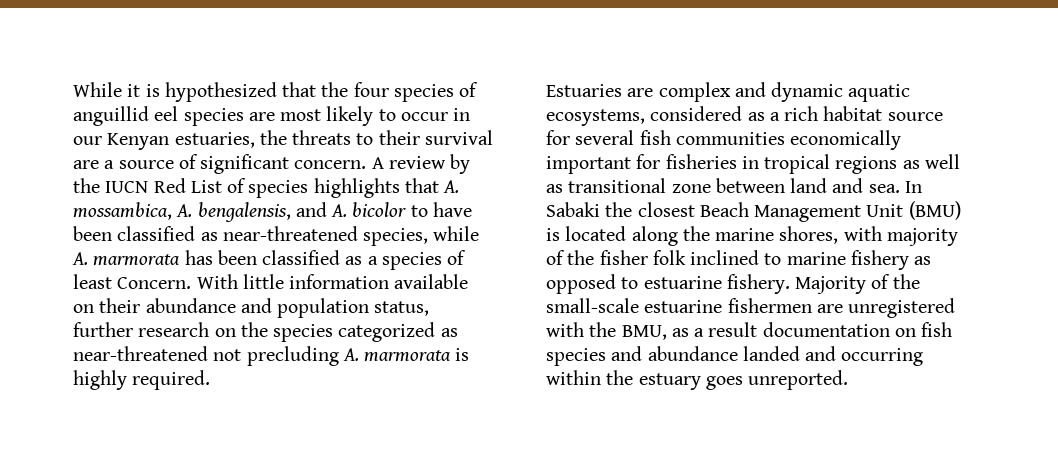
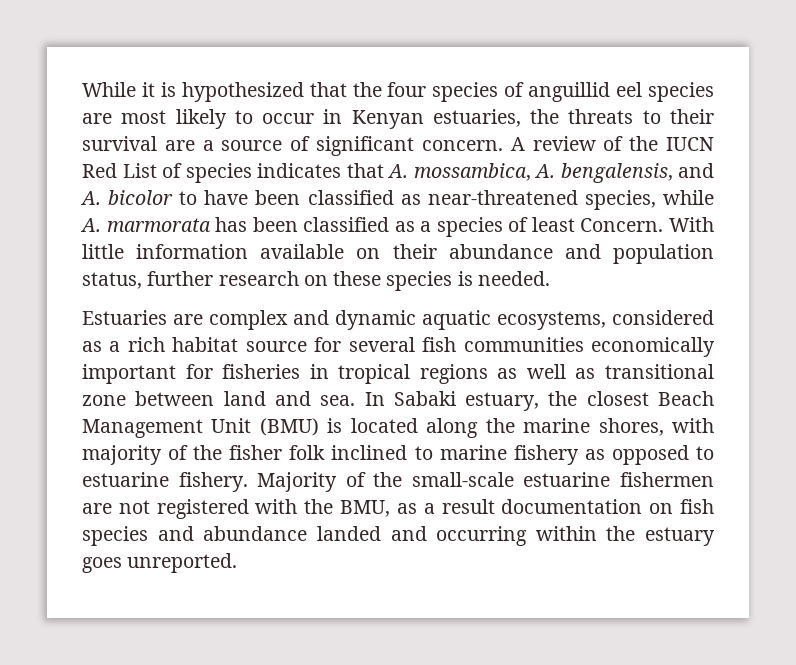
- While it is hypothesized that the four species of anguillid eel species are most likely to occur in our Kenyan estuaries, the threats to their survival are a source of significant concern.
+ While it is hypothesized that the four species of anguillid eel species are most likely to occur in Kenyan estuaries, the threats to their survival are a source of significant concern.
- A review by the IUCN Red List of species highlights that A. mossambica, A. bengalensis, and A. bicolor to have been classified as near-threatened species, while A. marmorata has been classified as a species of least Concern.
+ A review of the IUCN Red List of species indicates that A. mossambica, A. bengalensis, and A. bicolor to have been classified as near-threatened species, while A. marmorata has been classified as a species of least Concern.
- With little information available on their abundance and population status, further research on the species categorized as near-threatened not precluding A. marmorata is highly required.
+ With little information available on their abundance and population status, further research on these species is needed.
- In Sabaki the closest Beach Management Unit (BMU) is located along the marine shores, with majority of the fisher folk inclined to marine fishery as opposed to estuarine fishery.
+ In Sabaki estuary, the closest Beach Management Unit (BMU) is located along the marine shores, with majority of the fisher folk inclined to marine fishery as opposed to estuarine fishery.
- Majority of the small-scale estuarine fishermen are unregistered with the BMU, as a result documentation on fish species and abundance landed and occurring within the estuary goes unreported.
+ Majority of the small-scale estuarine fishermen are not registered with the BMU, as a result documentation on fish species and abundance landed and occurring within the estuary goes unreported.

